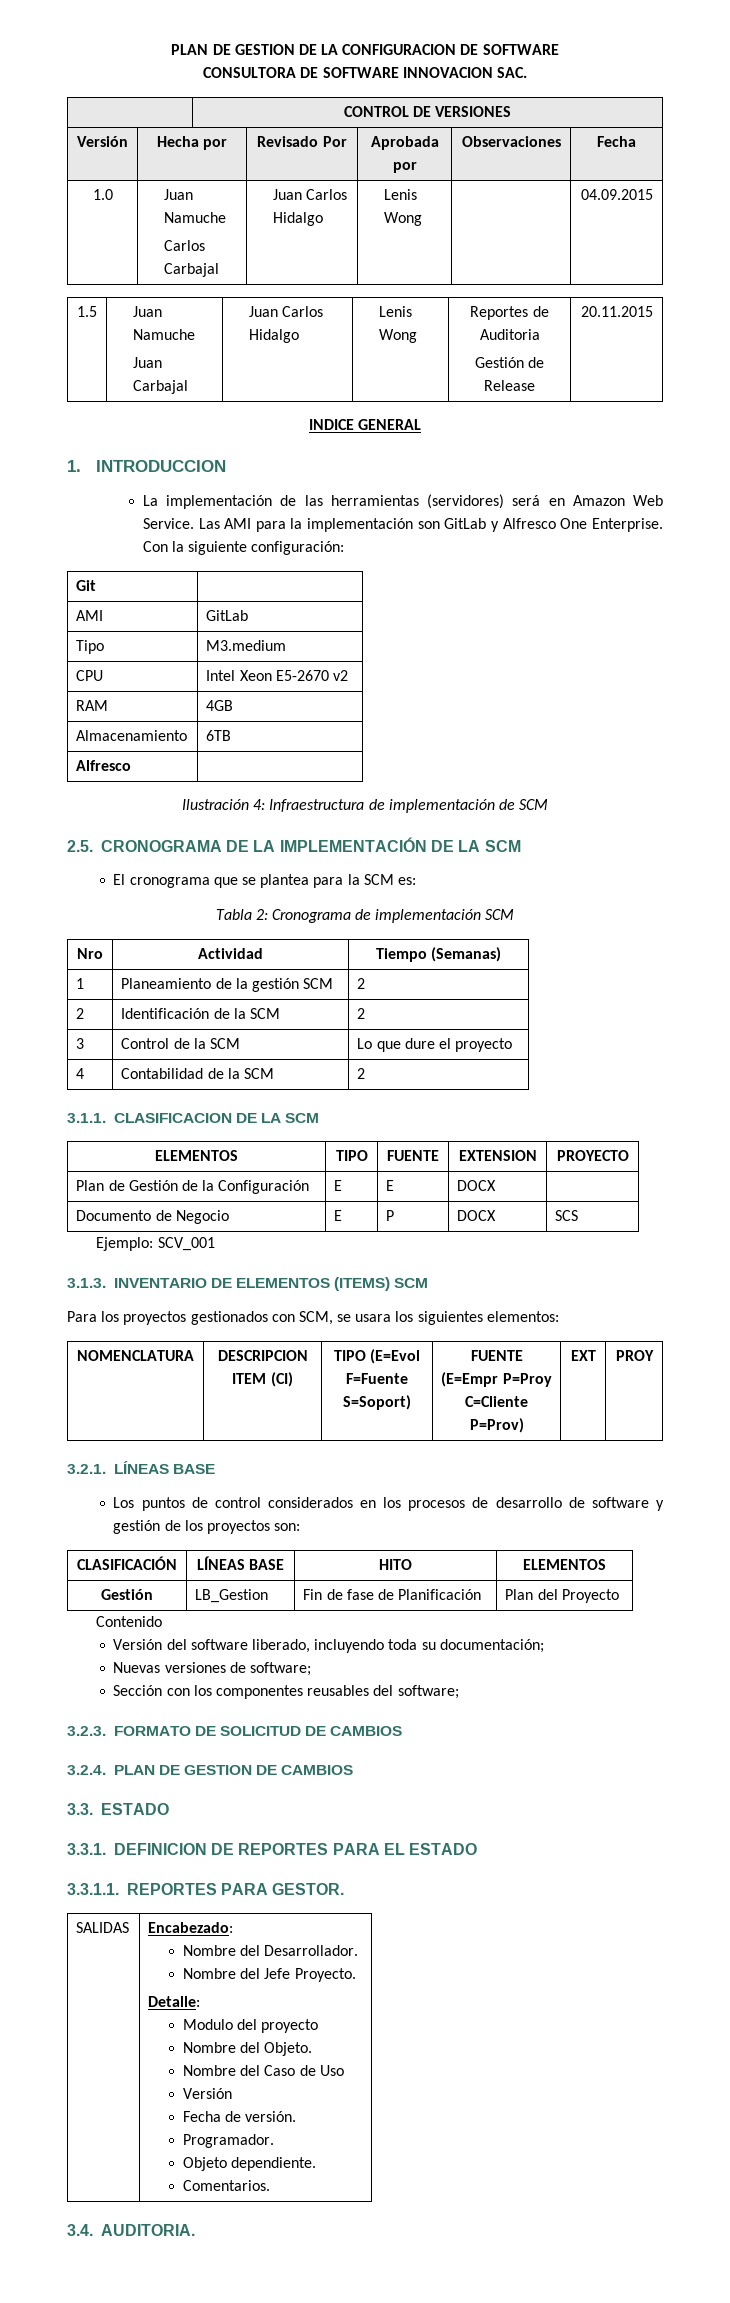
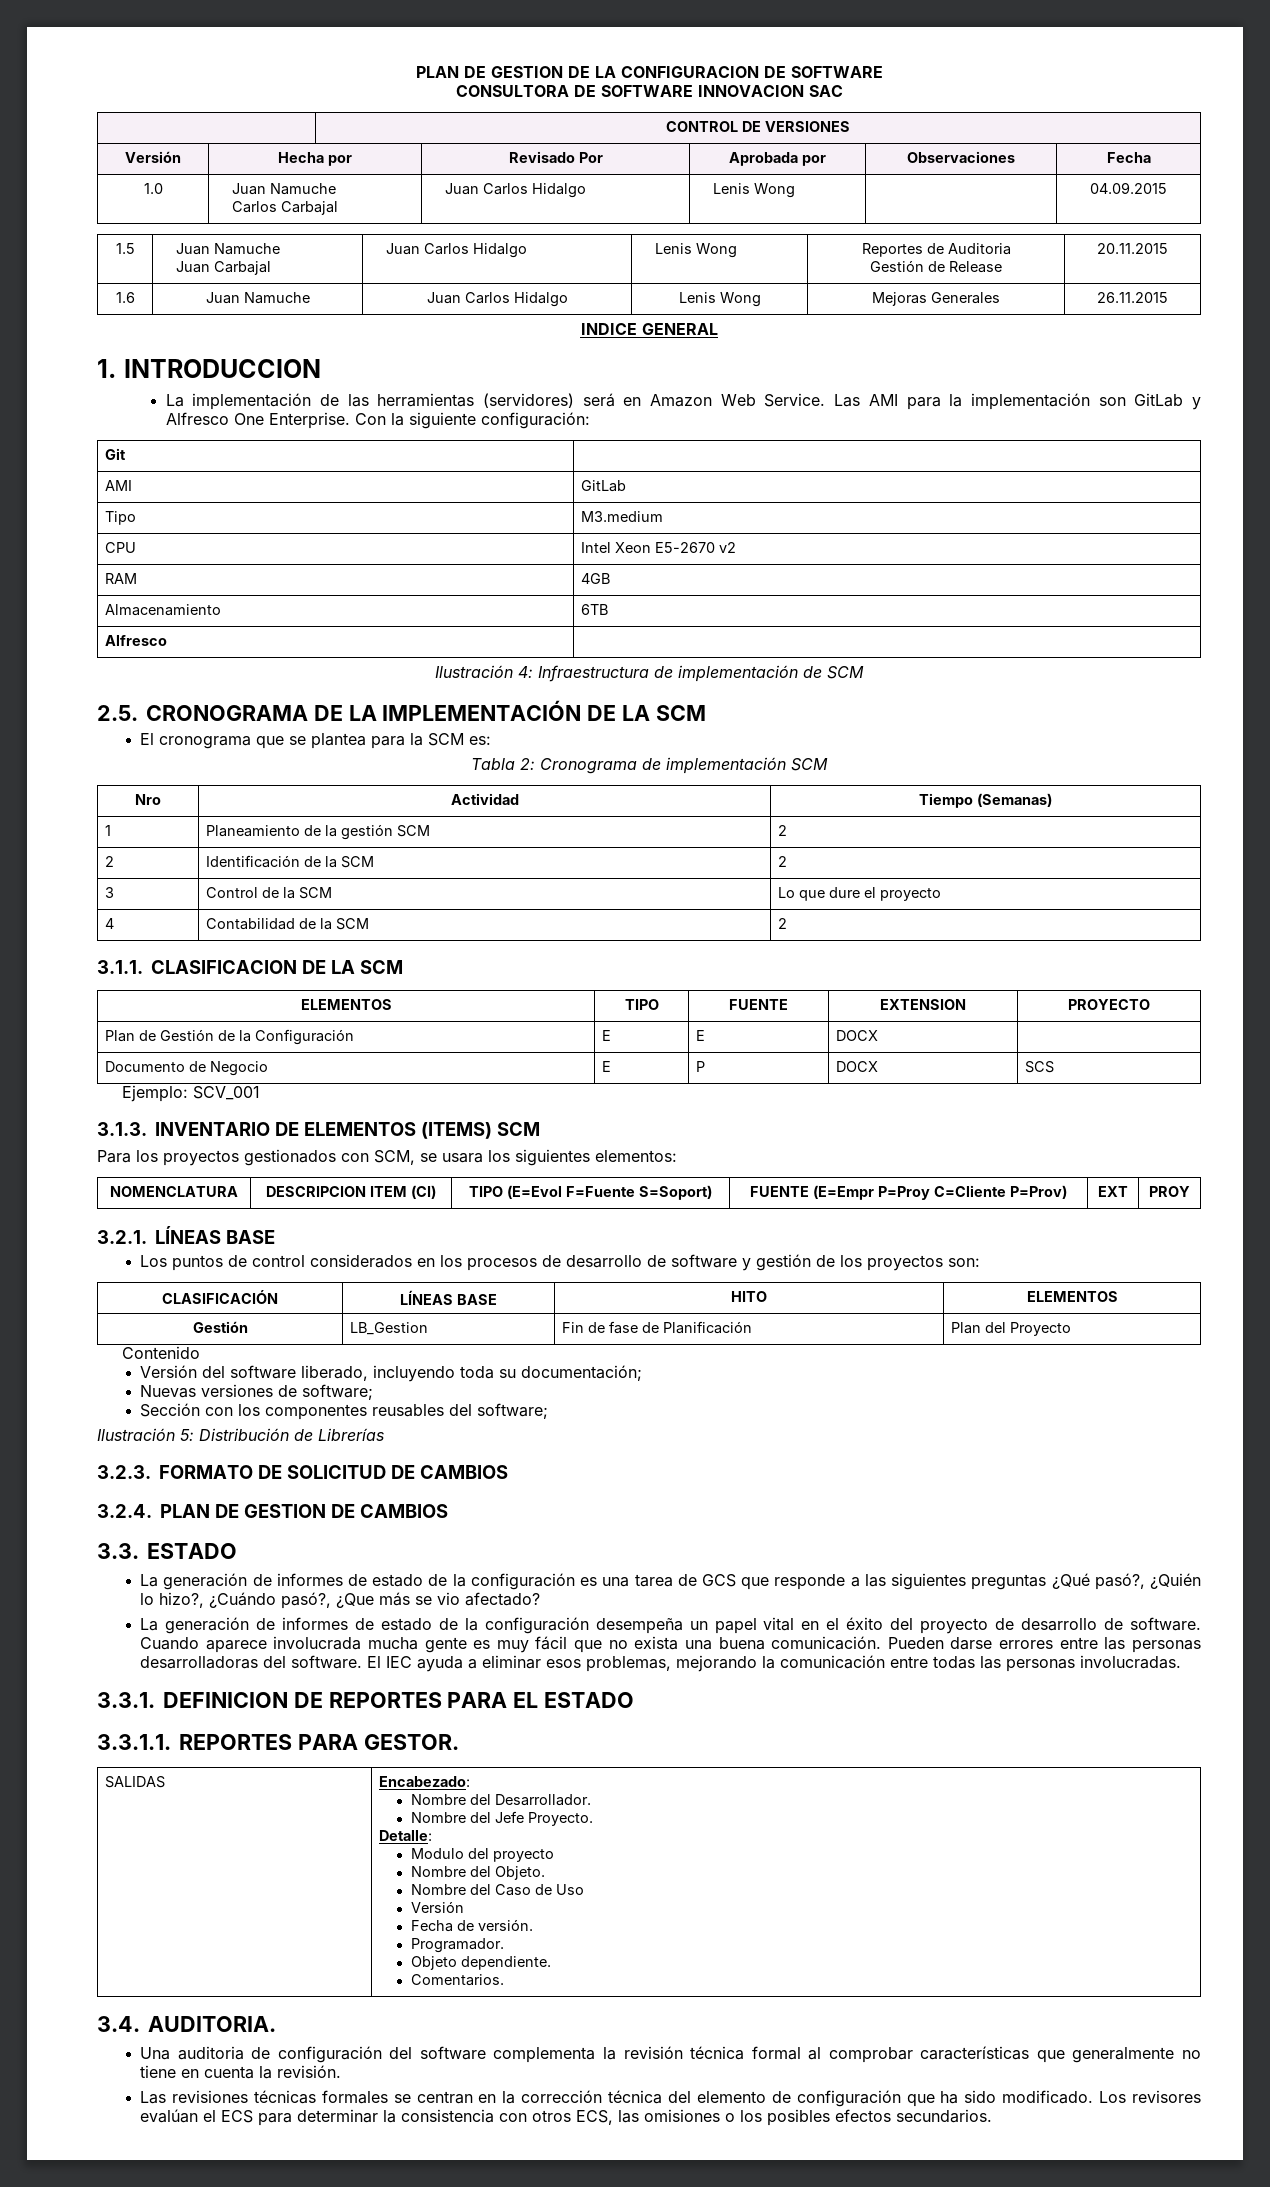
- CONSULTORA DE SOFTWARE INNOVACION SAC.
+ CONSULTORA DE SOFTWARE INNOVACION SAC
+ 1.6 | Juan Namuche | Juan Carlos Hidalgo | Lenis Wong | Mejoras Generales | 26.11.2015
+ Ilustración 5: Distribución de Librerías
+ La generación de informes de estado de la configuración es una tarea de GCS que responde a las siguientes preguntas ¿Qué pasó?, ¿Quién lo hizo?, ¿Cuándo pasó?, ¿Que más se vio afectado?
+ La generación de informes de estado de la configuración desempeña un papel vital en el éxito del proyecto de desarrollo de software. Cuando aparece involucrada mucha gente es muy fácil que no exista una buena comunicación. Pueden darse errores entre las personas desarrolladoras del software. El IEC ayuda a eliminar esos problemas, mejorando la comunicación entre todas las personas involucradas.
+ Una auditoria de configuración del software complementa la revisión técnica formal al comprobar características que generalmente no tiene en cuenta la revisión.
+ Las revisiones técnicas formales se centran en la corrección técnica del elemento de configuración que ha sido modificado. Los revisores evalúan el ECS para determinar la consistencia con otros ECS, las omisiones o los posibles efectos secundarios.

